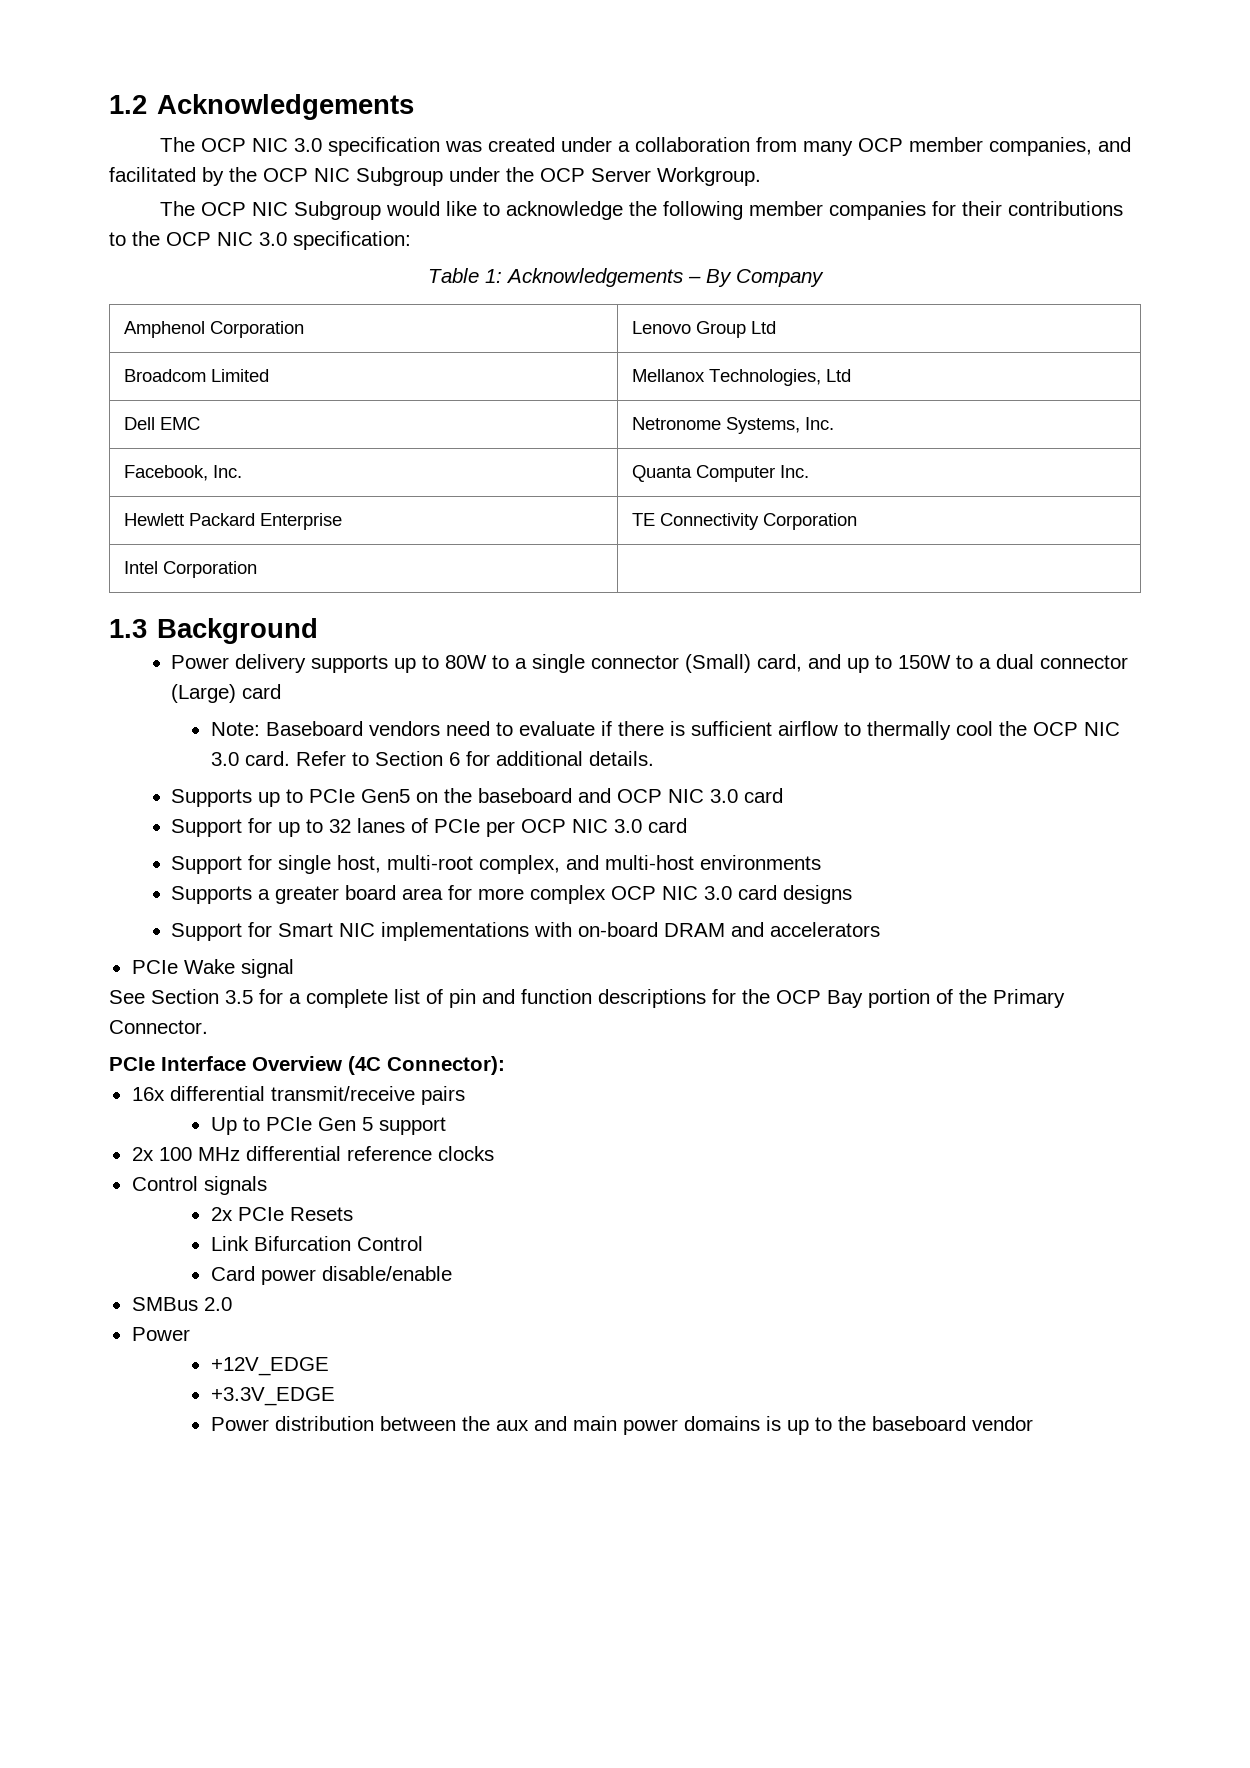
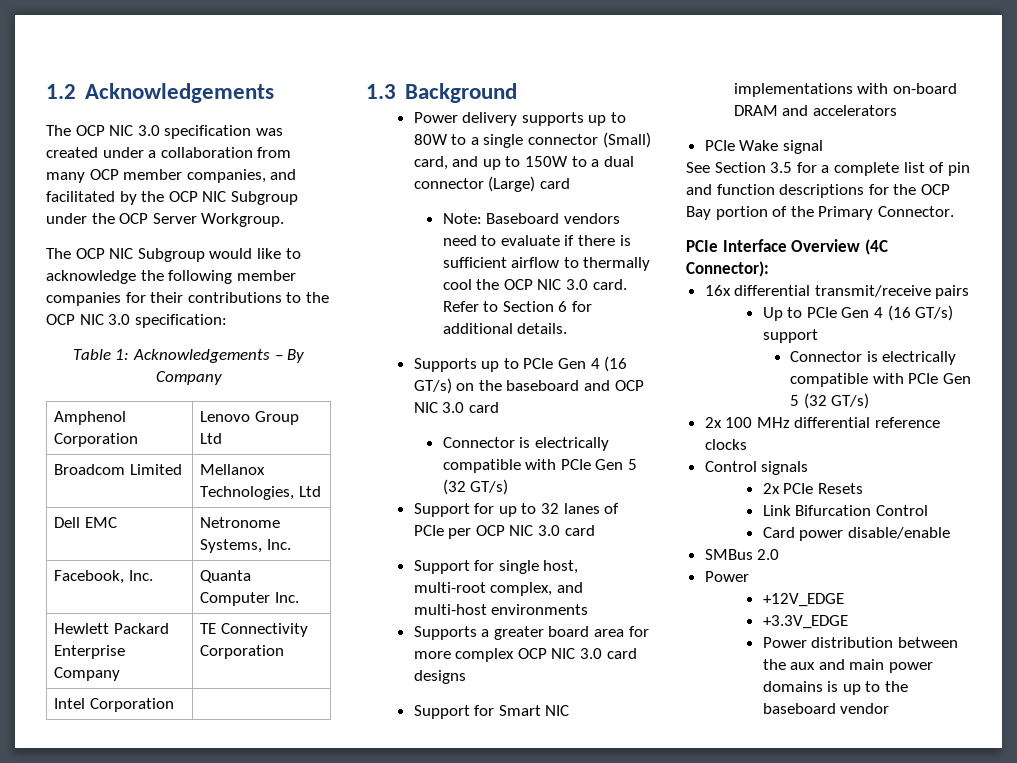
- Hewlett Packard Enterprise | TE Connectivity Corporation
+ Hewlett Packard Enterprise Company | TE Connectivity Corporation
- Supports up to PCIe Gen5 on the baseboard and OCP NIC 3.0 card
+ Supports up to PCIe Gen 4 (16 GT/s) on the baseboard and OCP NIC 3.0 card
+ Connector is electrically compatible with PCIe Gen 5 (32 GT/s)
- Up to PCIe Gen 5 support
+ Up to PCIe Gen 4 (16 GT/s) support
+ Connector is electrically compatible with PCIe Gen 5 (32 GT/s)

